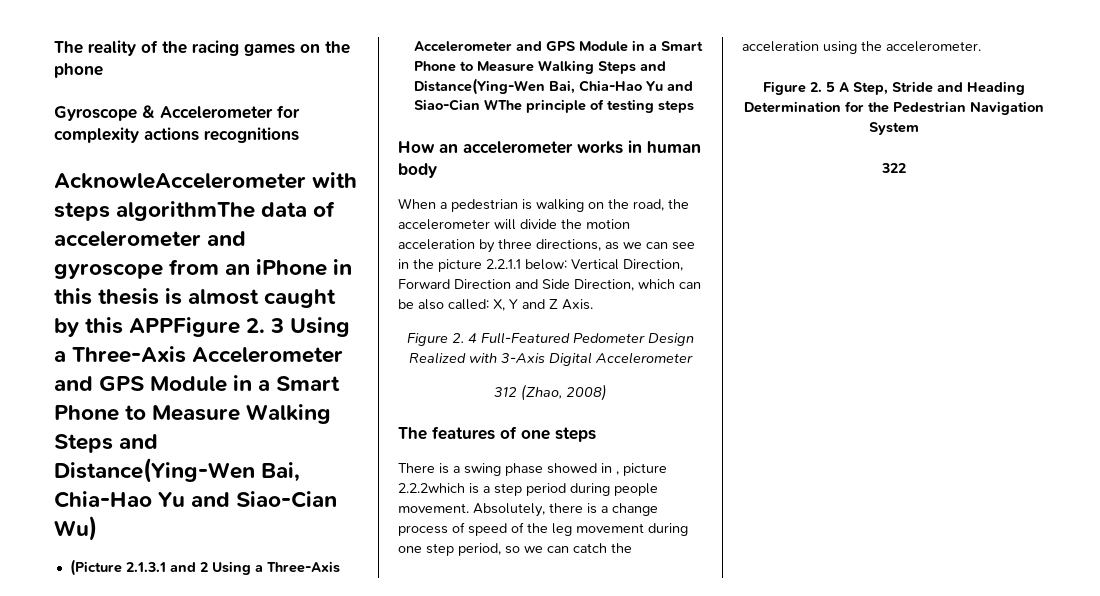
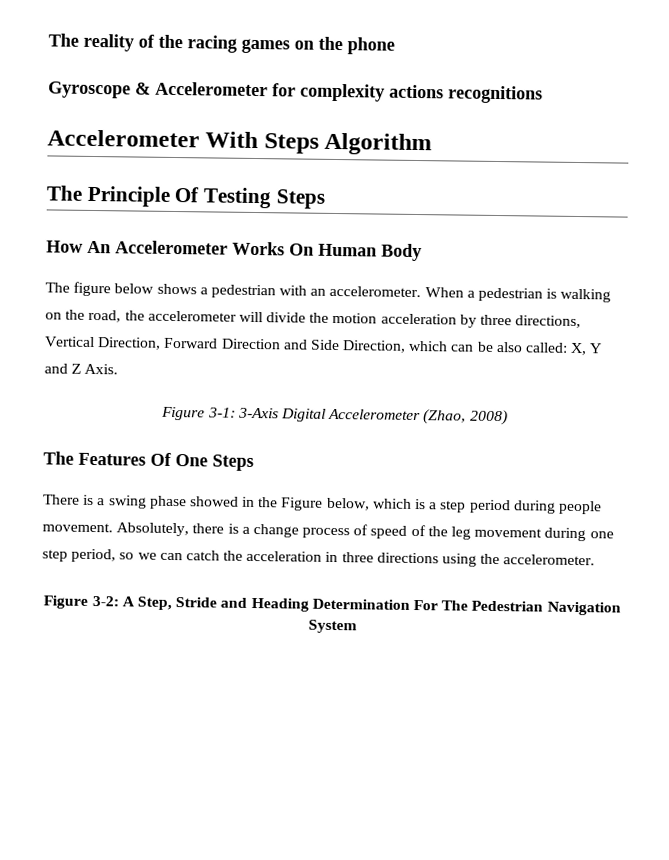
- AcknowleAccelerometer with steps algorithmThe data of accelerometer and gyroscope from an iPhone in this thesis is almost caught by this APPFigure 2. 3 Using a Three-Axis Accelerometer and GPS Module in a Smart Phone to Measure Walking Steps and Distance(Ying-Wen Bai, Chia-Hao Yu and Siao-Cian Wu)
- (Picture 2.1.3.1 and 2 Using a Three-Axis Accelerometer and GPS Module in a Smart Phone to Measure Walking Steps and Distance(Ying-Wen Bai, Chia-Hao Yu and Siao-Cian WThe principle of testing steps
- How an accelerometer works in human body
- When a pedestrian is walking on the road, the accelerometer will divide the motion acceleration by three directions, as we can see in the picture 2.2.1.1 below: Vertical Direction, Forward Direction and Side Direction, which can be also called: X, Y and Z Axis.
+ Accelerometer With Steps Algorithm
+ The Principle Of Testing Steps
+ How An Accelerometer Works On Human Body
+ The figure below shows a pedestrian with an accelerometer. When a pedestrian is walking on the road, the accelerometer will divide the motion acceleration by three directions, Vertical Direction, Forward Direction and Side Direction, which can be also called: X, Y and Z Axis.
- Figure 2. 4 Full-Featured Pedometer Design Realized with 3-Axis Digital Accelerometer
- 312 (Zhao, 2008)
+ Figure 3-1: 3-Axis Digital Accelerometer (Zhao, 2008)
- The features of one steps
+ The Features Of One Steps
- There is a swing phase showed in , picture 2.2.2which is a step period during people movement.
+ There is a swing phase showed in the Figure below, which is a step period during people movement.
- Absolutely, there is a change process of speed of the leg movement during one step period, so we can catch the acceleration using the accelerometer.
+ Absolutely, there is a change process of speed of the leg movement during one step period, so we can catch the acceleration in three directions using the accelerometer.
- Figure 2. 5 A Step, Stride and Heading Determination for the Pedestrian Navigation System
+ Figure 3-2: A Step, Stride and Heading Determination For The Pedestrian Navigation System
- 322

